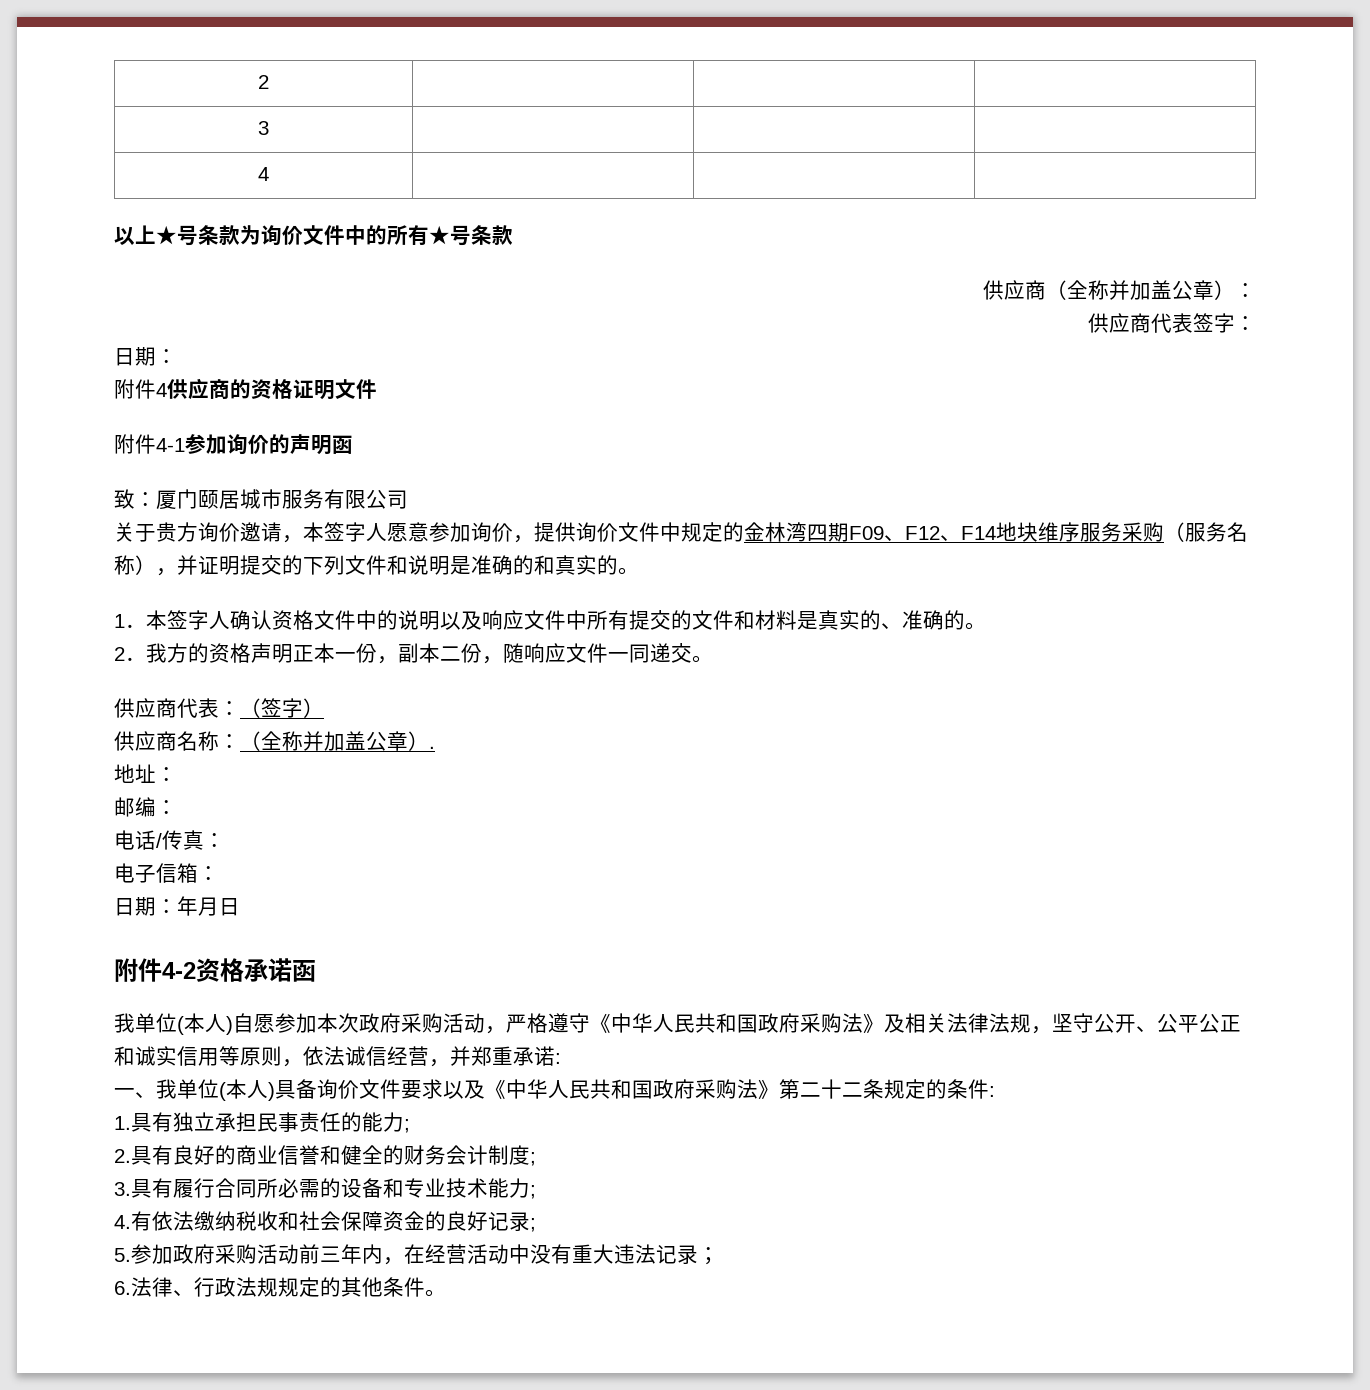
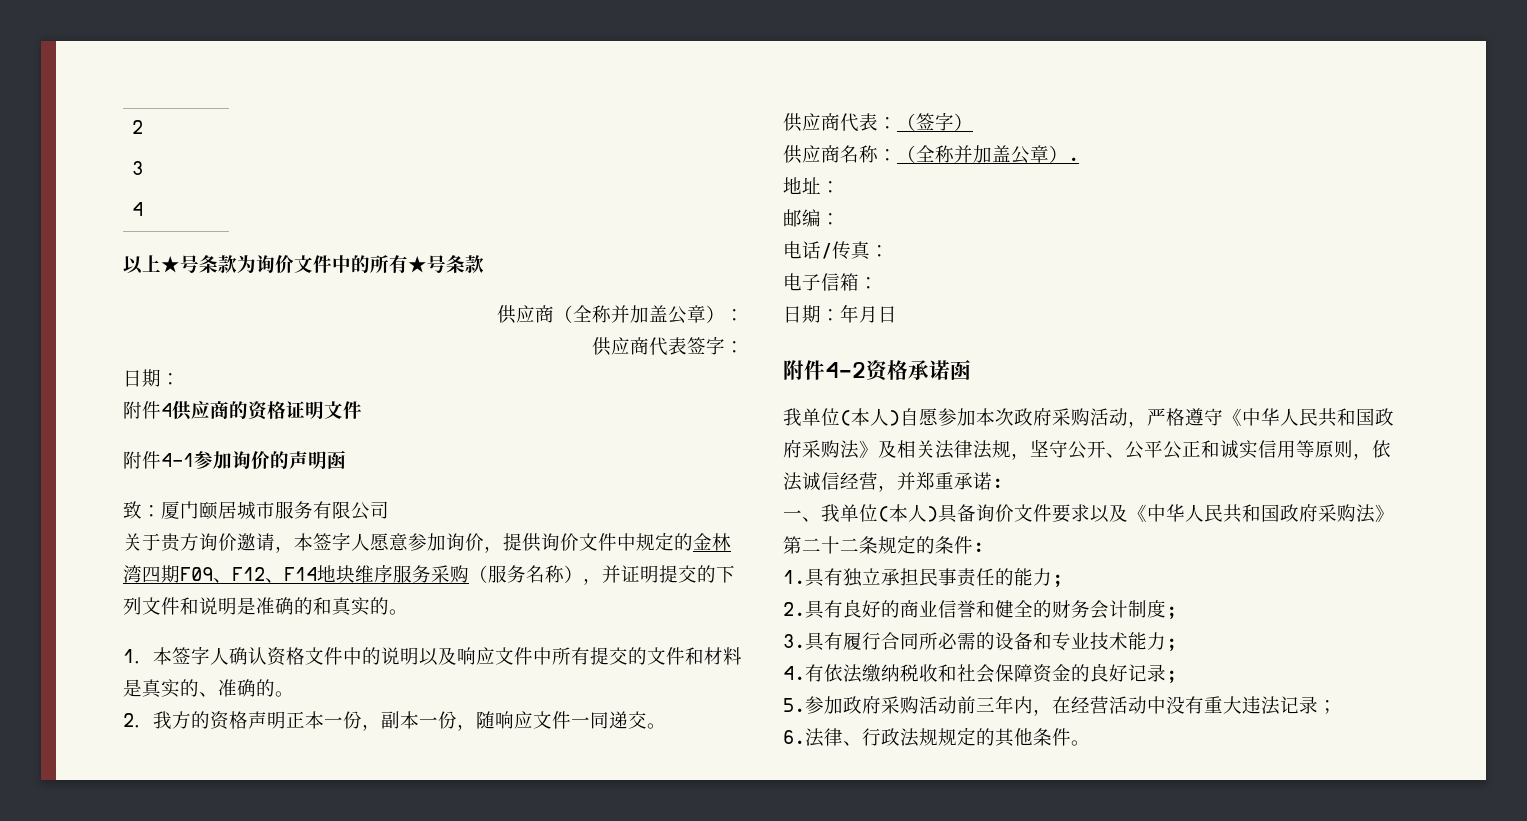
- 2．我方的资格声明正本一份，副本二份，随响应文件一同递交。
+ 2．我方的资格声明正本一份，副本一份，随响应文件一同递交。

